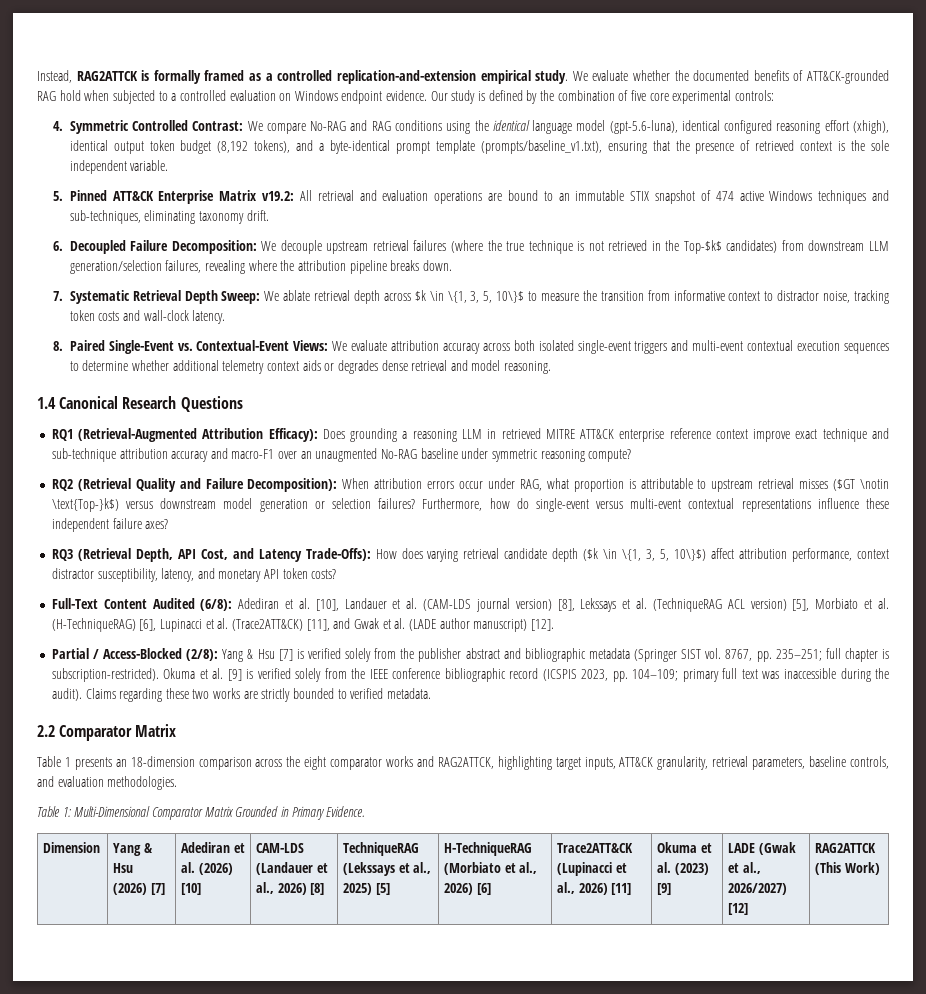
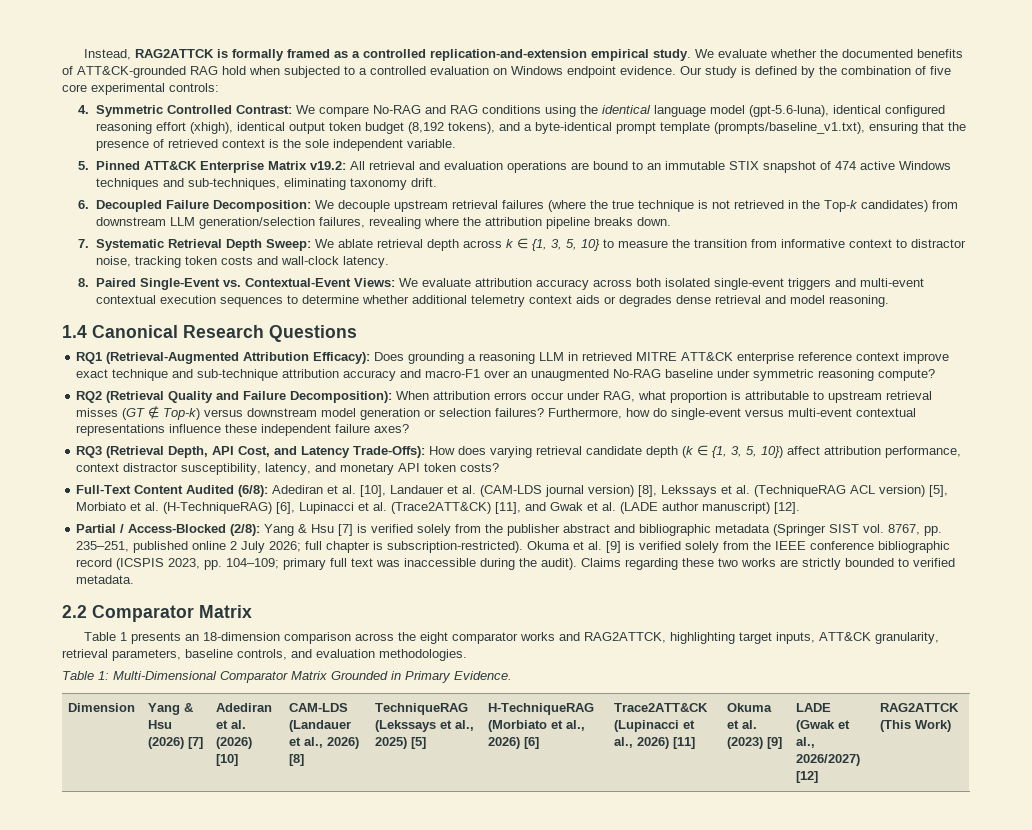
- 6. Decoupled Failure Decomposition: We decouple upstream retrieval failures (where the true technique is not retrieved in the Top-$k$ candidates) from downstream LLM generation/selection failures, revealing where the attribution pipeline breaks down.
+ 6. Decoupled Failure Decomposition: We decouple upstream retrieval failures (where the true technique is not retrieved in the Top-k candidates) from downstream LLM generation/selection failures, revealing where the attribution pipeline breaks down.
- 7. Systematic Retrieval Depth Sweep: We ablate retrieval depth across $k \in \{1, 3, 5, 10\}$ to measure the transition from informative context to distractor noise, tracking token costs and wall-clock latency.
+ 7. Systematic Retrieval Depth Sweep: We ablate retrieval depth across k ∈ {1, 3, 5, 10} to measure the transition from informative context to distractor noise, tracking token costs and wall-clock latency.
- RQ2 (Retrieval Quality and Failure Decomposition): When attribution errors occur under RAG, what proportion is attributable to upstream retrieval misses ($GT \notin \text{Top-}k$) versus downstream model generation or selection failures?
+ RQ2 (Retrieval Quality and Failure Decomposition): When attribution errors occur under RAG, what proportion is attributable to upstream retrieval misses (GT ∉ Top-k) versus downstream model generation or selection failures?
- RQ3 (Retrieval Depth, API Cost, and Latency Trade-Offs): How does varying retrieval candidate depth ($k \in \{1, 3, 5, 10\}$) affect attribution performance, context distractor susceptibility, latency, and monetary API token costs?
+ RQ3 (Retrieval Depth, API Cost, and Latency Trade-Offs): How does varying retrieval candidate depth (k ∈ {1, 3, 5, 10}) affect attribution performance, context distractor susceptibility, latency, and monetary API token costs?
- Partial / Access-Blocked (2/8): Yang & Hsu [7] is verified solely from the publisher abstract and bibliographic metadata (Springer SIST vol. 8767, pp. 235–251; full chapter is subscription-restricted).
+ Partial / Access-Blocked (2/8): Yang & Hsu [7] is verified solely from the publisher abstract and bibliographic metadata (Springer SIST vol. 8767, pp. 235–251, published online 2 July 2026; full chapter is subscription-restricted).

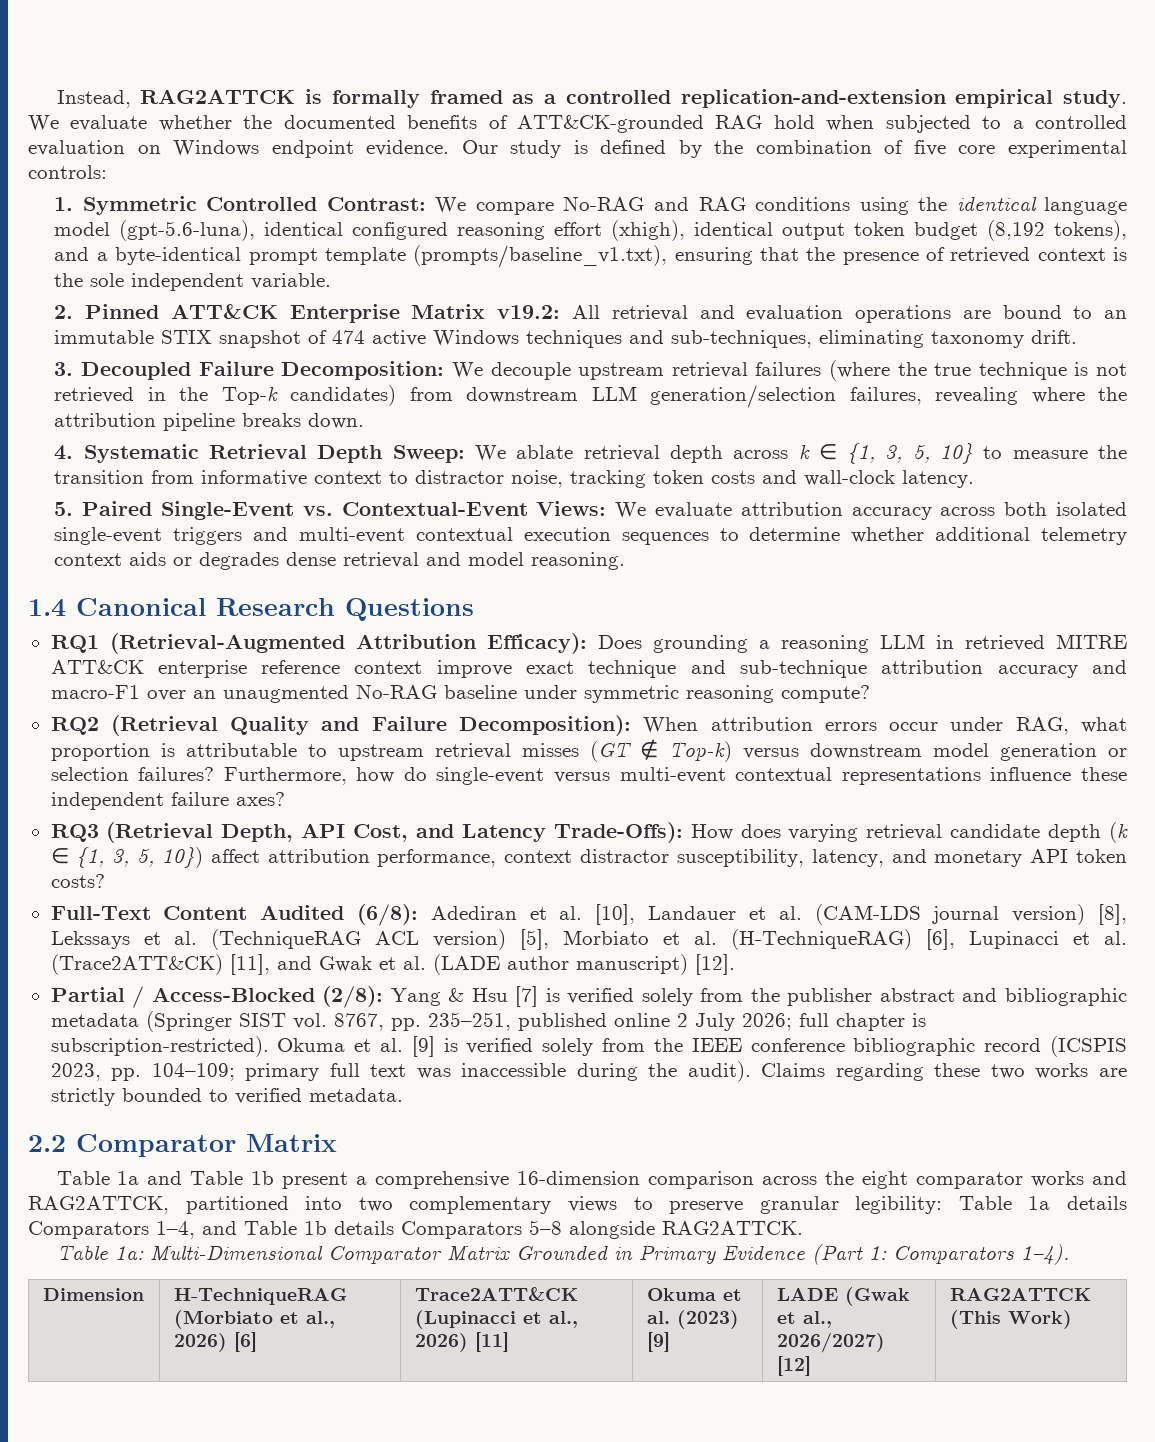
- 4. Symmetric Controlled Contrast: We compare No-RAG and RAG conditions using the identical language model (gpt-5.6-luna), identical configured reasoning effort (xhigh), identical output token budget (8,192 tokens), and a byte-identical prompt template (prompts/baseline_v1.txt), ensuring that the presence of retrieved context is the sole independent variable.
+ 1. Symmetric Controlled Contrast: We compare No-RAG and RAG conditions using the identical language model (gpt-5.6-luna), identical configured reasoning effort (xhigh), identical output token budget (8,192 tokens), and a byte-identical prompt template (prompts/baseline_v1.txt), ensuring that the presence of retrieved context is the sole independent variable.
- 5. Pinned ATT&CK Enterprise Matrix v19.2: All retrieval and evaluation operations are bound to an immutable STIX snapshot of 474 active Windows techniques and sub-techniques, eliminating taxonomy drift.
+ 2. Pinned ATT&CK Enterprise Matrix v19.2: All retrieval and evaluation operations are bound to an immutable STIX snapshot of 474 active Windows techniques and sub-techniques, eliminating taxonomy drift.
- 6. Decoupled Failure Decomposition: We decouple upstream retrieval failures (where the true technique is not retrieved in the Top-k candidates) from downstream LLM generation/selection failures, revealing where the attribution pipeline breaks down.
+ 3. Decoupled Failure Decomposition: We decouple upstream retrieval failures (where the true technique is not retrieved in the Top-k candidates) from downstream LLM generation/selection failures, revealing where the attribution pipeline breaks down.
- 7. Systematic Retrieval Depth Sweep: We ablate retrieval depth across k ∈ {1, 3, 5, 10} to measure the transition from informative context to distractor noise, tracking token costs and wall-clock latency.
+ 4. Systematic Retrieval Depth Sweep: We ablate retrieval depth across k ∈ {1, 3, 5, 10} to measure the transition from informative context to distractor noise, tracking token costs and wall-clock latency.
- 8. Paired Single-Event vs. Contextual-Event Views: We evaluate attribution accuracy across both isolated single-event triggers and multi-event contextual execution sequences to determine whether additional telemetry context aids or degrades dense retrieval and model reasoning.
+ 5. Paired Single-Event vs. Contextual-Event Views: We evaluate attribution accuracy across both isolated single-event triggers and multi-event contextual execution sequences to determine whether additional telemetry context aids or degrades dense retrieval and model reasoning.
- Table 1 presents an 18-dimension comparison across the eight comparator works and RAG2ATTCK, highlighting target inputs, ATT&CK granularity, retrieval parameters, baseline controls, and evaluation methodologies.
- Table 1: Multi-Dimensional Comparator Matrix Grounded in Primary Evidence.
- Dimension | Yang & Hsu (2026) [7] | Adediran et al. (2026) [10] | CAM-LDS (Landauer et al., 2026) [8] | TechniqueRAG (Lekssays et al., 2025) [5] | H-TechniqueRAG (Morbiato et al., 2026) [6] | Trace2ATT&CK (Lupinacci et al., 2026) [11] | Okuma et al. (2023) [9] | LADE (Gwak et al., 2026/2027) [12] | RAG2ATTCK (This Work)
+ Table 1a and Table 1b present a comprehensive 16-dimension comparison across the eight comparator works and RAG2ATTCK, partitioned into two complementary views to preserve granular legibility: Table 1a details Comparators 1–4, and Table 1b details Comparators 5–8 alongside RAG2ATTCK.
+ Table 1a: Multi-Dimensional Comparator Matrix Grounded in Primary Evidence (Part 1: Comparators 1–4).
+ Dimension | H-TechniqueRAG (Morbiato et al., 2026) [6] | Trace2ATT&CK (Lupinacci et al., 2026) [11] | Okuma et al. (2023) [9] | LADE (Gwak et al., 2026/2027) [12] | RAG2ATTCK (This Work)

